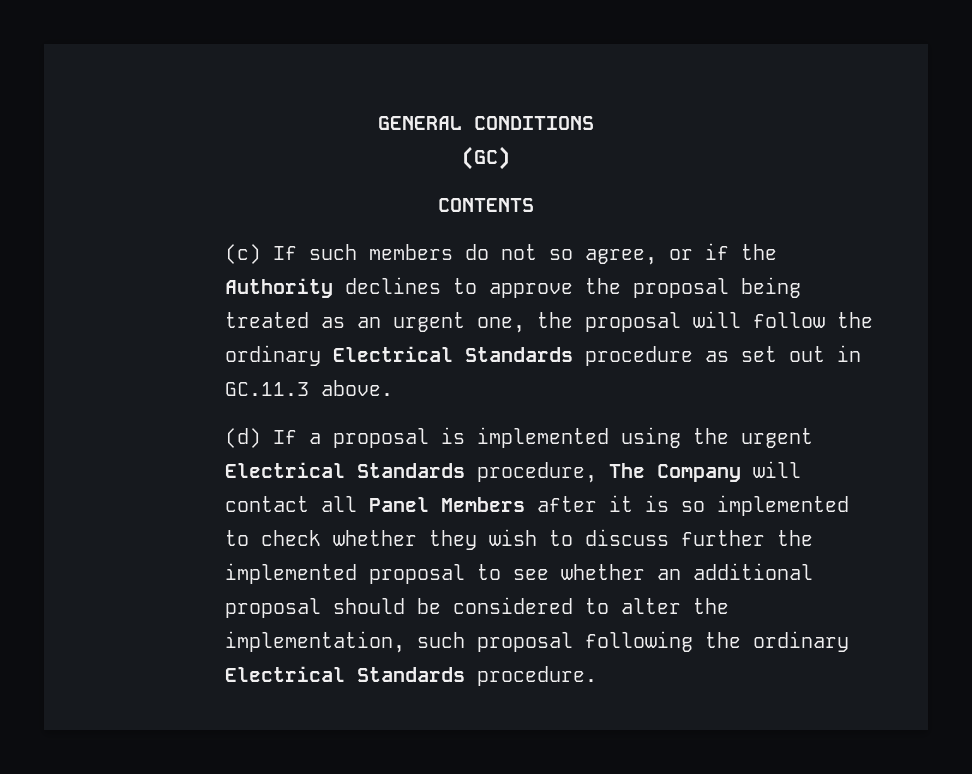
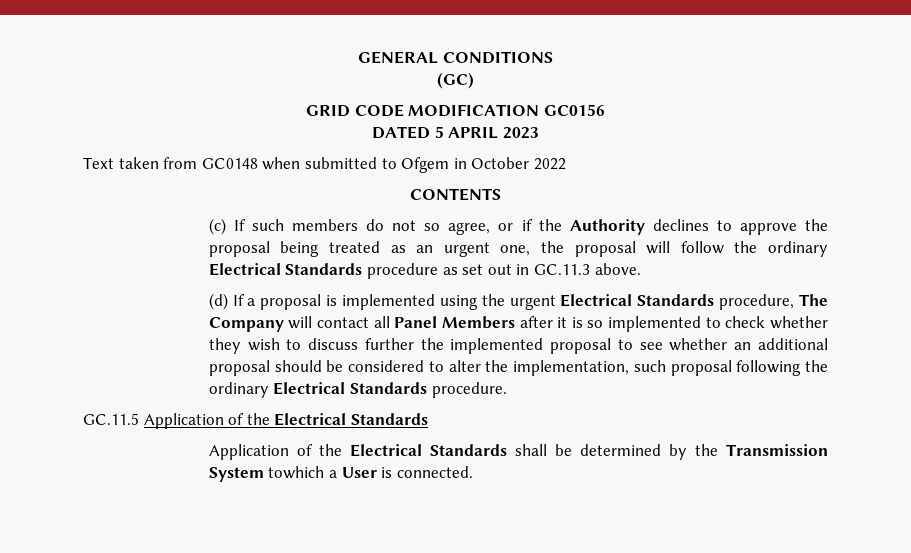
+ GRID CODE MODIFICATION GC0156
+ DATED 5 APRIL 2023
+ Text taken from GC0148 when submitted to Ofgem in October 2022
+ GC.11.5 Application of the Electrical Standards
+ Application of the Electrical Standards shall be determined by the Transmission System towhich a User is connected.

